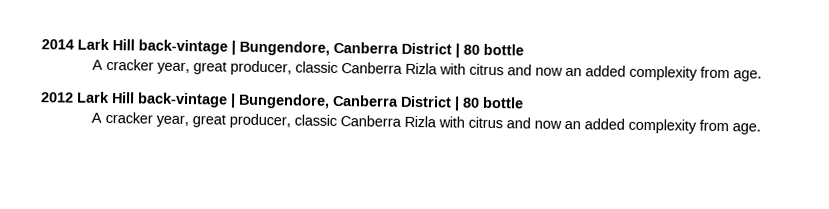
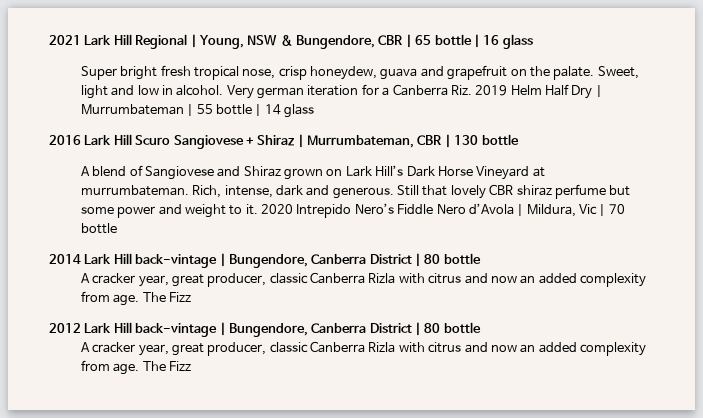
+ 2021 Lark Hill Regional | Young, NSW & Bungendore, CBR | 65 bottle | 16 glass
+ Super bright fresh tropical nose, crisp honeydew, guava and grapefruit on the palate. Sweet, light and low in alcohol. Very german iteration for a Canberra Riz. 2019 Helm Half Dry | Murrumbateman | 55 bottle | 14 glass
+ 2016 Lark Hill Scuro Sangiovese + Shiraz | Murrumbateman, CBR | 130 bottle
+ A blend of Sangiovese and Shiraz grown on Lark Hill’s Dark Horse Vineyard at murrumbateman. Rich, intense, dark and generous. Still that lovely CBR shiraz perfume but some power and weight to it. 2020 Intrepido Nero’s Fiddle Nero d’Avola | Mildura, Vic | 70 bottle
  2014 Lark Hill back-vintage | Bungendore, Canberra District | 80 bottle
- A cracker year, great producer, classic Canberra Rizla with citrus and now an added complexity from age.
+ A cracker year, great producer, classic Canberra Rizla with citrus and now an added complexity from age. The Fizz
  2012 Lark Hill back-vintage | Bungendore, Canberra District | 80 bottle
- A cracker year, great producer, classic Canberra Rizla with citrus and now an added complexity from age.
+ A cracker year, great producer, classic Canberra Rizla with citrus and now an added complexity from age. The Fizz

